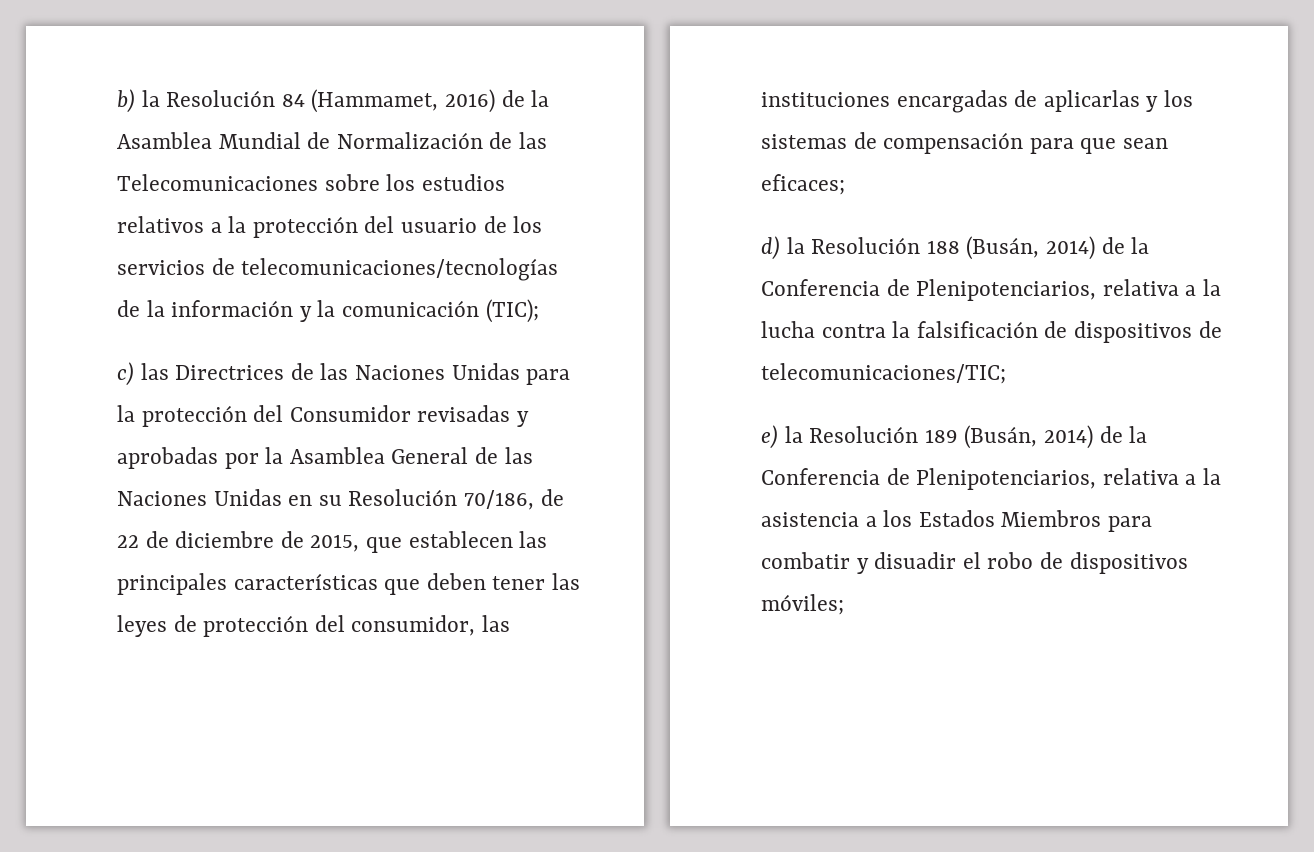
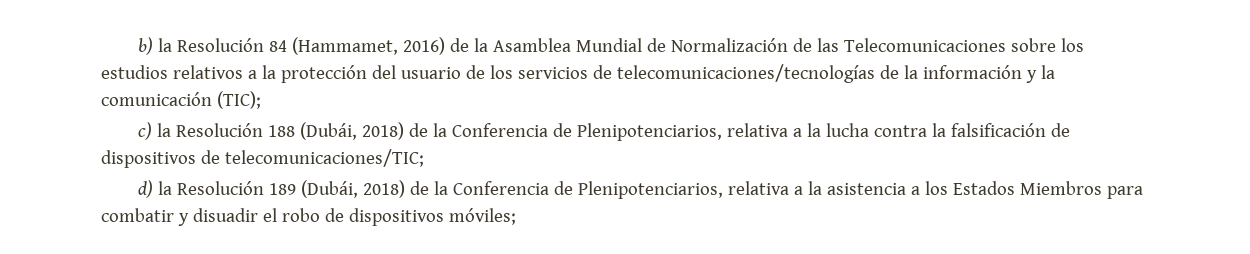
- c) las Directrices de las Naciones Unidas para la protección del Consumidor revisadas y aprobadas por la Asamblea General de las Naciones Unidas en su Resolución 70/186, de 22 de diciembre de 2015, que establecen las principales características que deben tener las leyes de protección del consumidor, las instituciones encargadas de aplicarlas y los sistemas de compensación para que sean eficaces;
- d) la Resolución 188 (Busán, 2014) de la Conferencia de Plenipotenciarios, relativa a la lucha contra la falsificación de dispositivos de telecomunicaciones/TIC;
+ c) la Resolución 188 (Dubái, 2018) de la Conferencia de Plenipotenciarios, relativa a la lucha contra la falsificación de dispositivos de telecomunicaciones/TIC;
- e) la Resolución 189 (Busán, 2014) de la Conferencia de Plenipotenciarios, relativa a la asistencia a los Estados Miembros para combatir y disuadir el robo de dispositivos móviles;
+ d) la Resolución 189 (Dubái, 2018) de la Conferencia de Plenipotenciarios, relativa a la asistencia a los Estados Miembros para combatir y disuadir el robo de dispositivos móviles;

